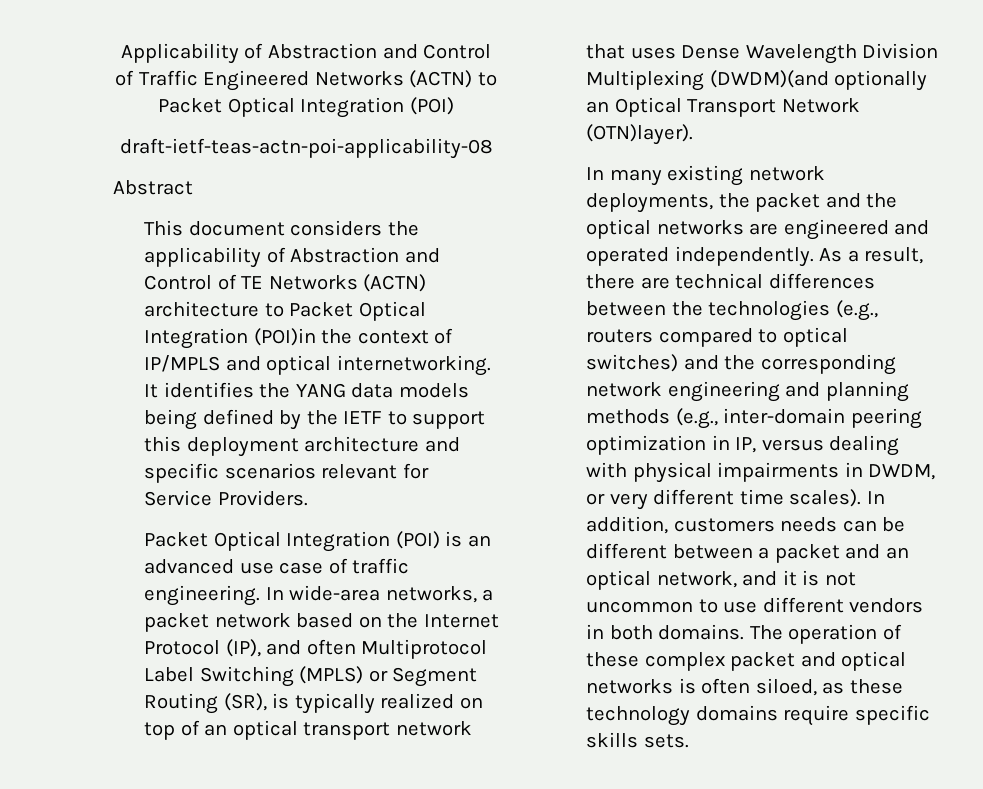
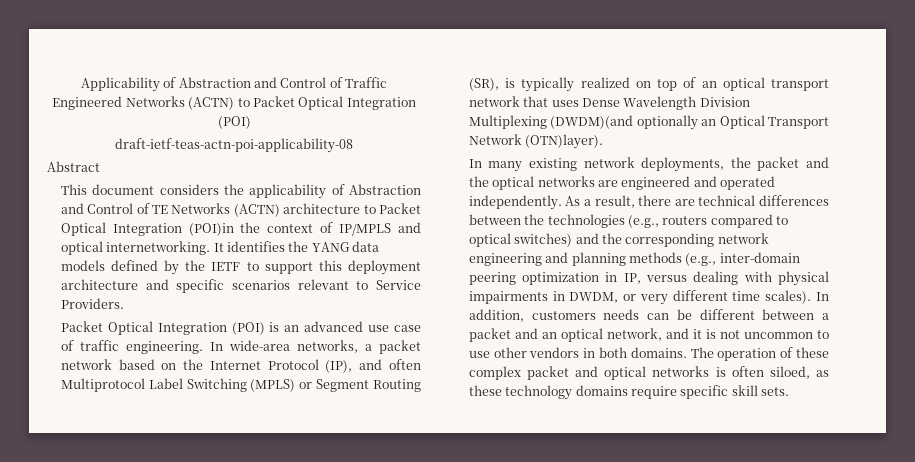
- It identifies the YANG data models being defined by the IETF to support this deployment architecture and specific scenarios relevant for Service Providers.
+ It identifies the YANG data models defined by the IETF to support this deployment architecture and specific scenarios relevant to Service Providers.
- In addition, customers needs can be different between a packet and an optical network, and it is not uncommon to use different vendors in both domains.
+ In addition, customers needs can be different between a packet and an optical network, and it is not uncommon to use other vendors in both domains.
- The operation of these complex packet and optical networks is often siloed, as these technology domains require specific skills sets.
+ The operation of these complex packet and optical networks is often siloed, as these technology domains require specific skill sets.

